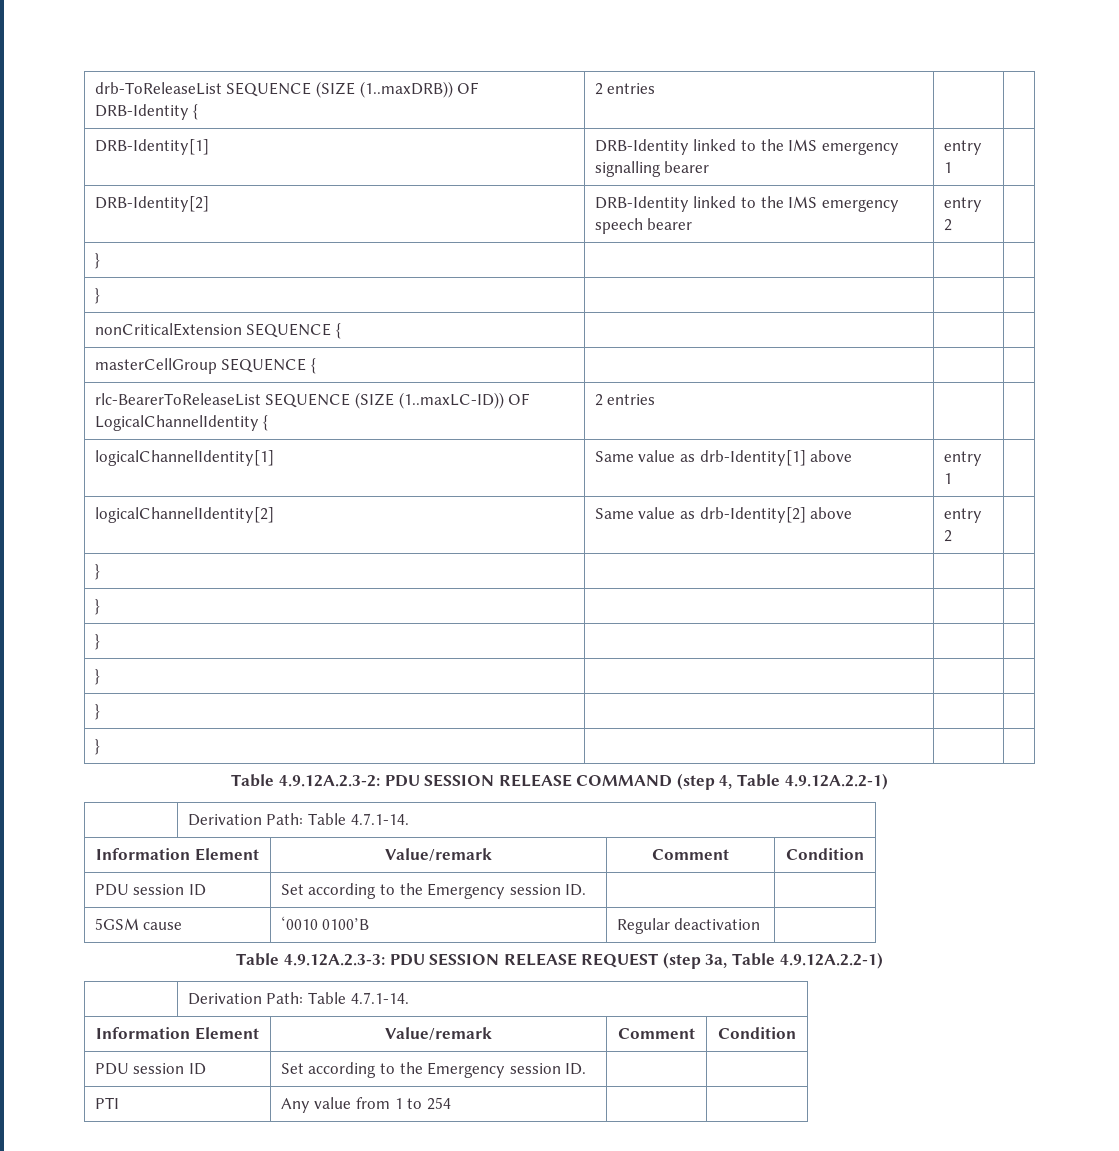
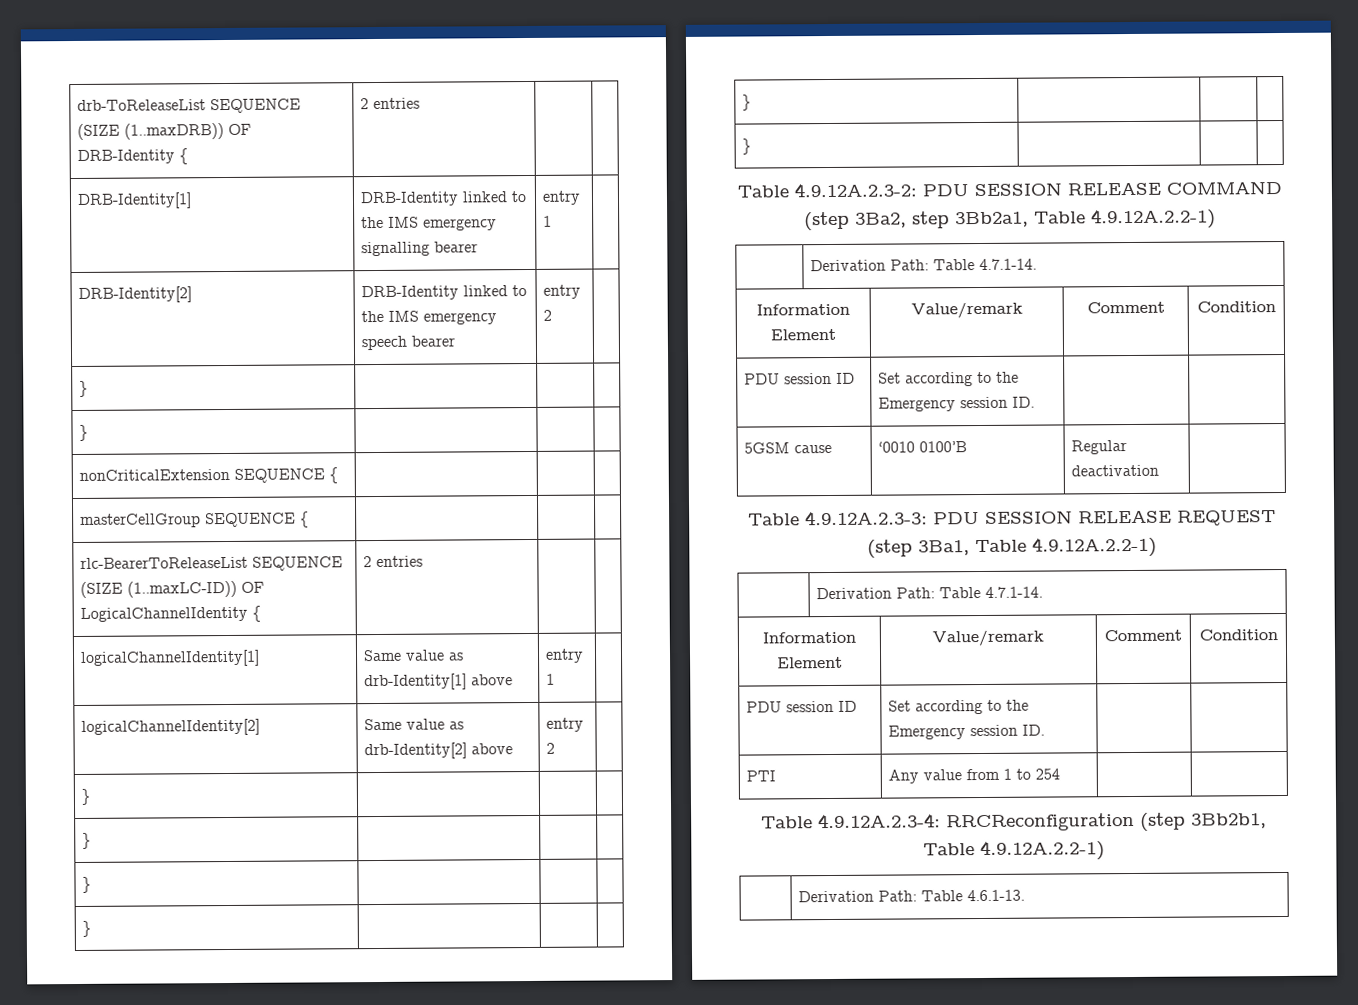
- Table 4.9.12A.2.3-2: PDU SESSION RELEASE COMMAND (step 4, Table 4.9.12A.2.2-1)
+ Table 4.9.12A.2.3-2: PDU SESSION RELEASE COMMAND (step 3Ba2, step 3Bb2a1, Table 4.9.12A.2.2-1)
- Table 4.9.12A.2.3-3: PDU SESSION RELEASE REQUEST (step 3a, Table 4.9.12A.2.2-1)
+ Table 4.9.12A.2.3-3: PDU SESSION RELEASE REQUEST (step 3Ba1, Table 4.9.12A.2.2-1)
+ Table 4.9.12A.2.3-4: RRCReconfiguration (step 3Bb2b1, Table 4.9.12A.2.2-1)
+ | Derivation Path: Table 4.6.1-13.

